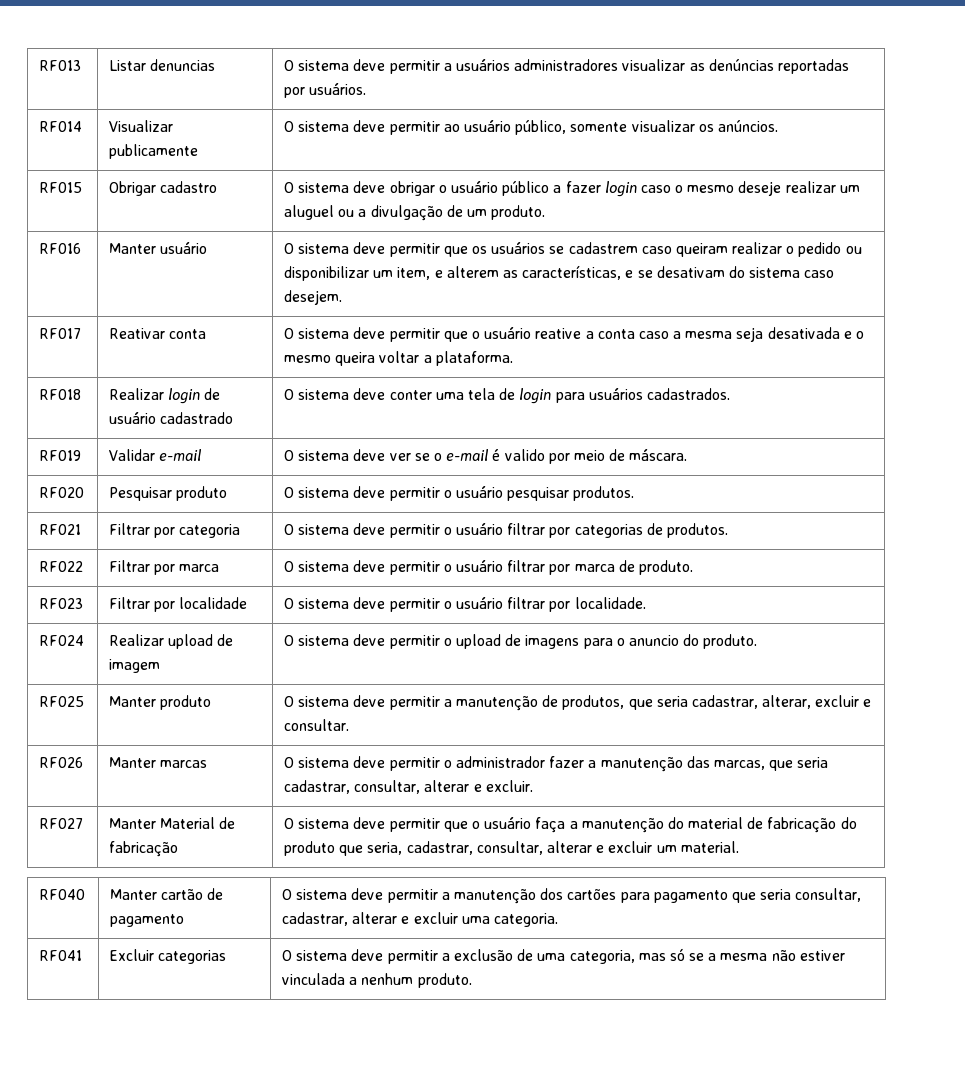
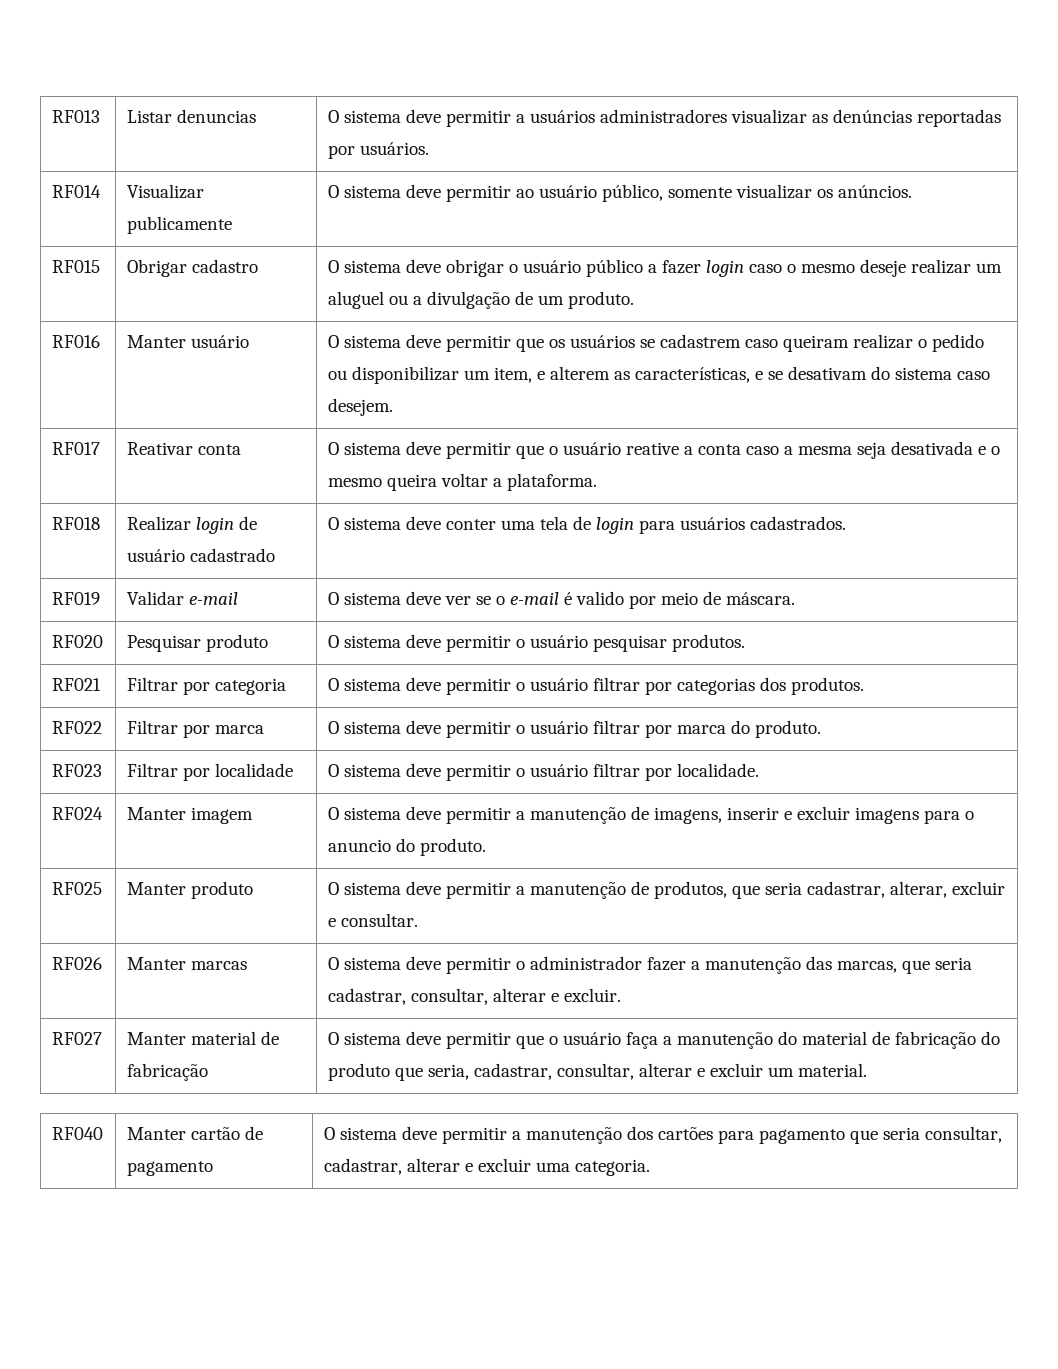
- RF021 | Filtrar por categoria | O sistema deve permitir o usuário filtrar por categorias de produtos.
+ RF021 | Filtrar por categoria | O sistema deve permitir o usuário filtrar por categorias dos produtos.
- RF022 | Filtrar por marca | O sistema deve permitir o usuário filtrar por marca de produto.
+ RF022 | Filtrar por marca | O sistema deve permitir o usuário filtrar por marca do produto.
- RF024 | Realizar upload de imagem | O sistema deve permitir o upload de imagens para o anuncio do produto.
+ RF024 | Manter imagem | O sistema deve permitir a manutenção de imagens, inserir e excluir imagens para o anuncio do produto.
- RF027 | Manter Material de fabricação | O sistema deve permitir que o usuário faça a manutenção do material de fabricação do produto que seria, cadastrar, consultar, alterar e excluir um material.
+ RF027 | Manter material de fabricação | O sistema deve permitir que o usuário faça a manutenção do material de fabricação do produto que seria, cadastrar, consultar, alterar e excluir um material.
- RF041 | Excluir categorias | O sistema deve permitir a exclusão de uma categoria, mas só se a mesma não estiver vinculada a nenhum produto.

